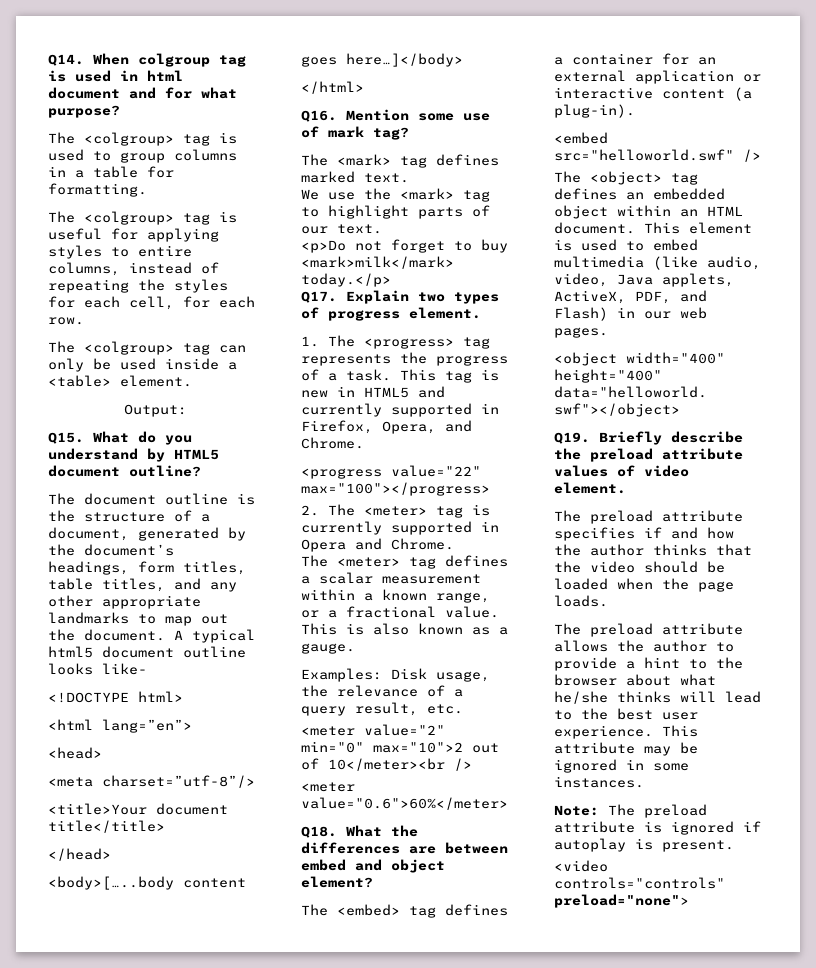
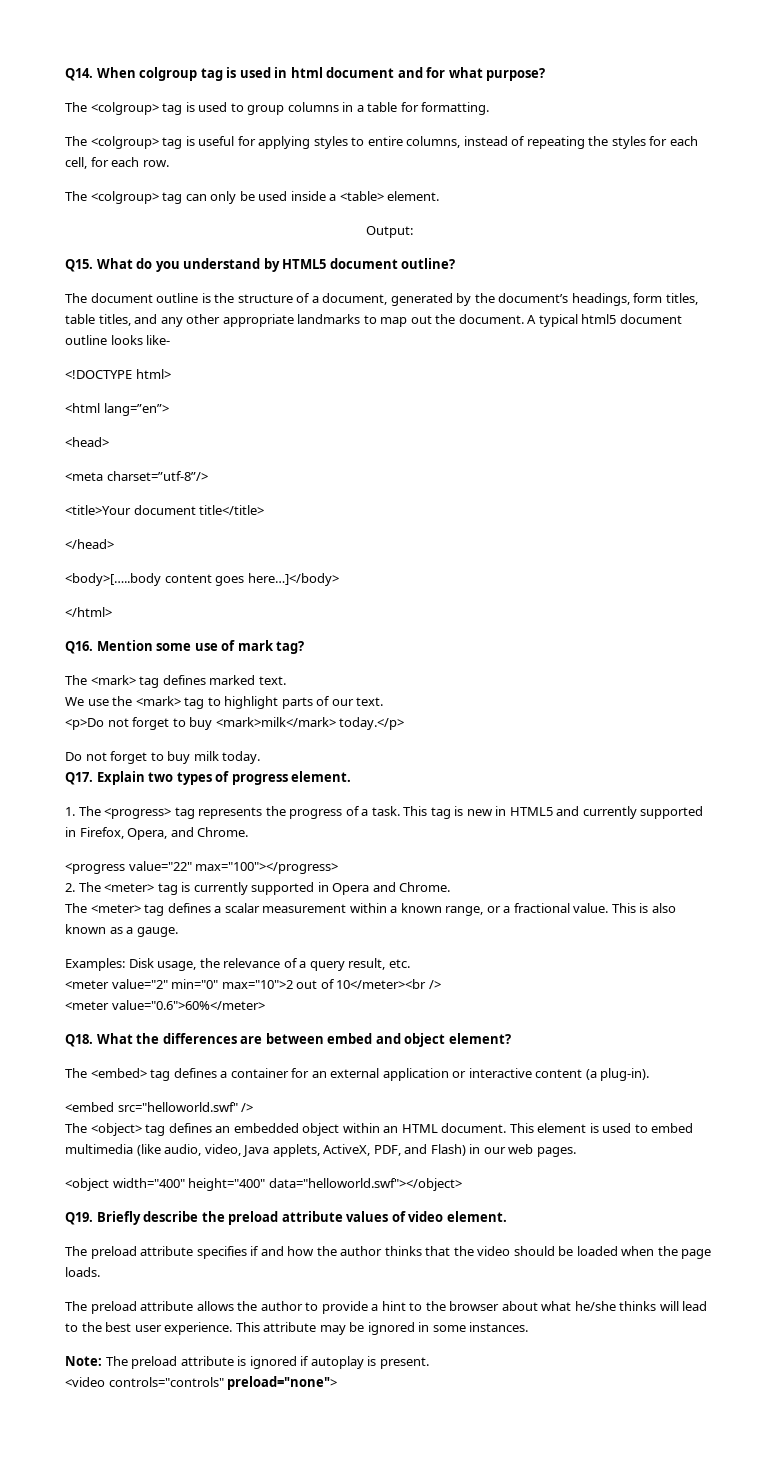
+ Do not forget to buy milk today.

